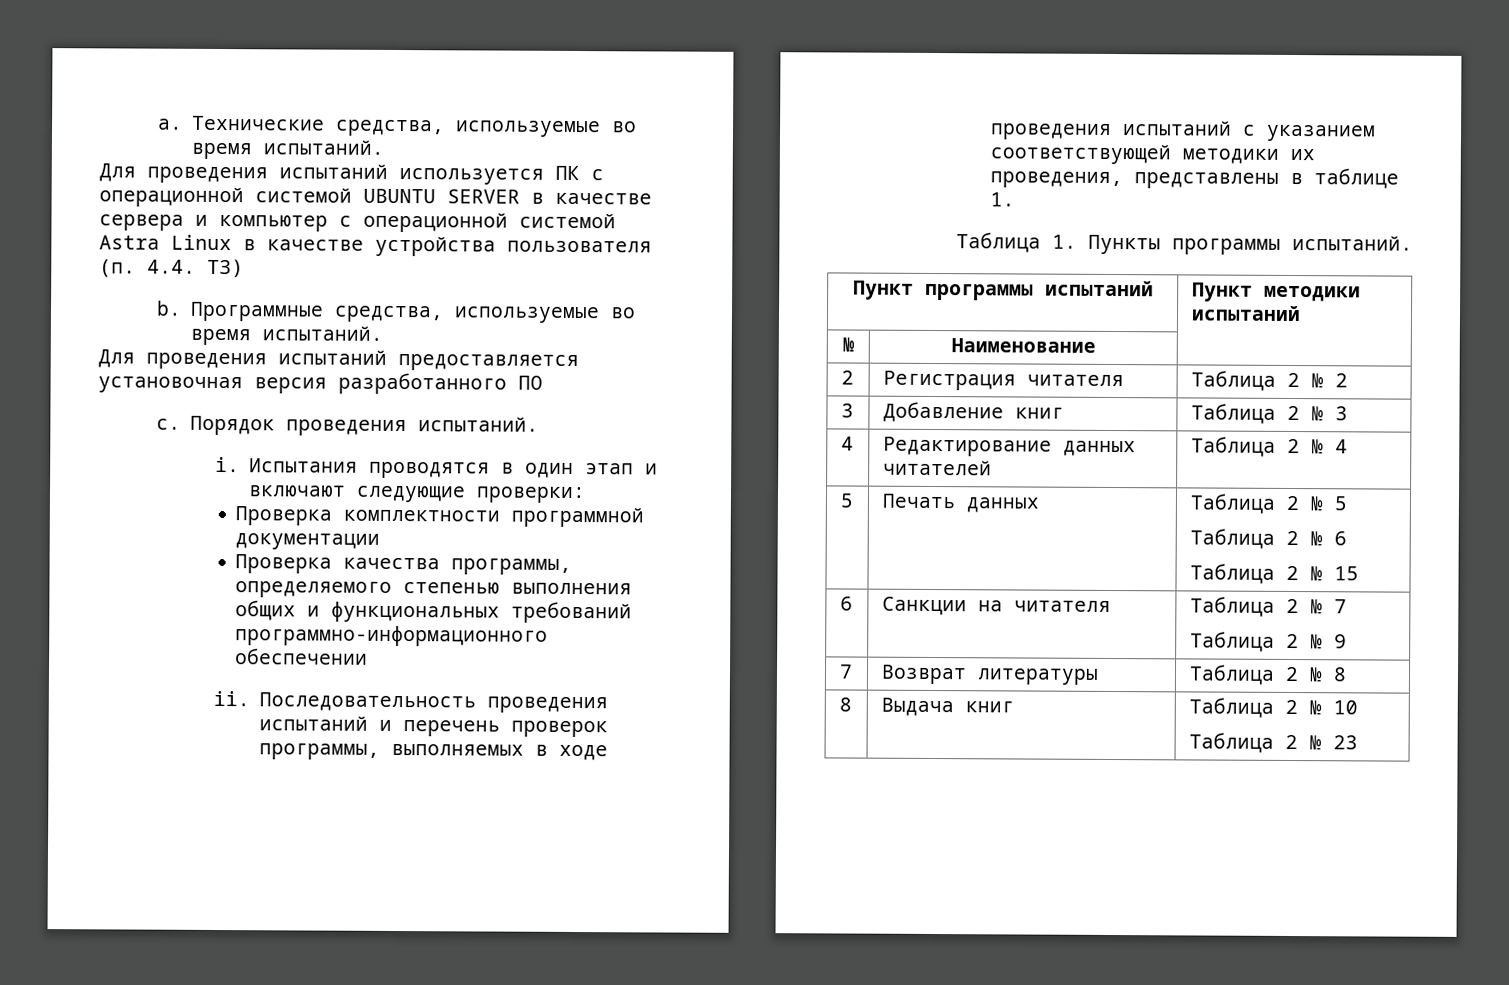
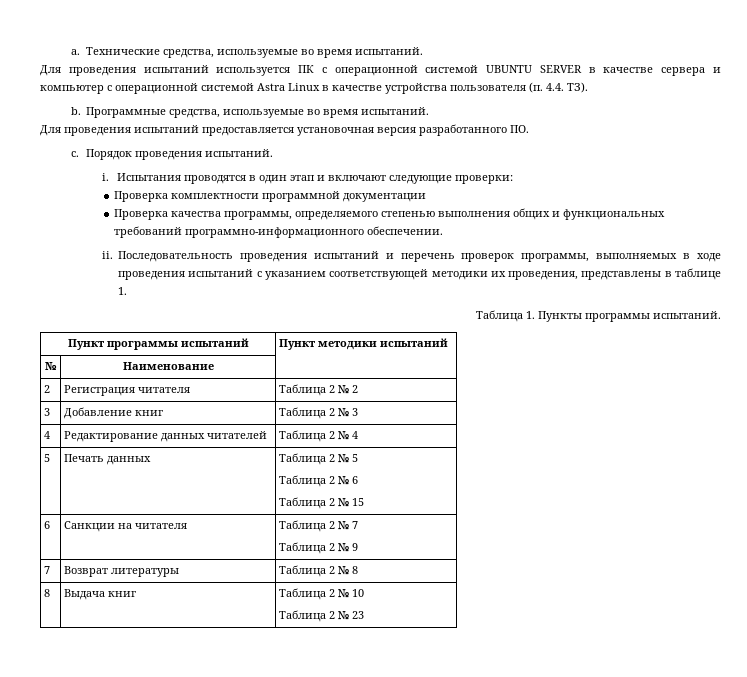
- Для проведения испытаний используется ПК с операционной системой UBUNTU SERVER в качестве сервера и компьютер с операционной системой Astra Linux в качестве устройства пользователя (п. 4.4. ТЗ)
+ Для проведения испытаний используется ПК с операционной системой UBUNTU SERVER в качестве сервера и компьютер с операционной системой Astra Linux в качестве устройства пользователя (п. 4.4. ТЗ).
- Для проведения испытаний предоставляется установочная версия разработанного ПО
+ Для проведения испытаний предоставляется установочная версия разработанного ПО.
- Проверка качества программы, определяемого степенью выполнения общих и функциональных требований программно-информационного обеспечении
+ Проверка качества программы, определяемого степенью выполнения общих и функциональных требований программно-информационного обеспечении.

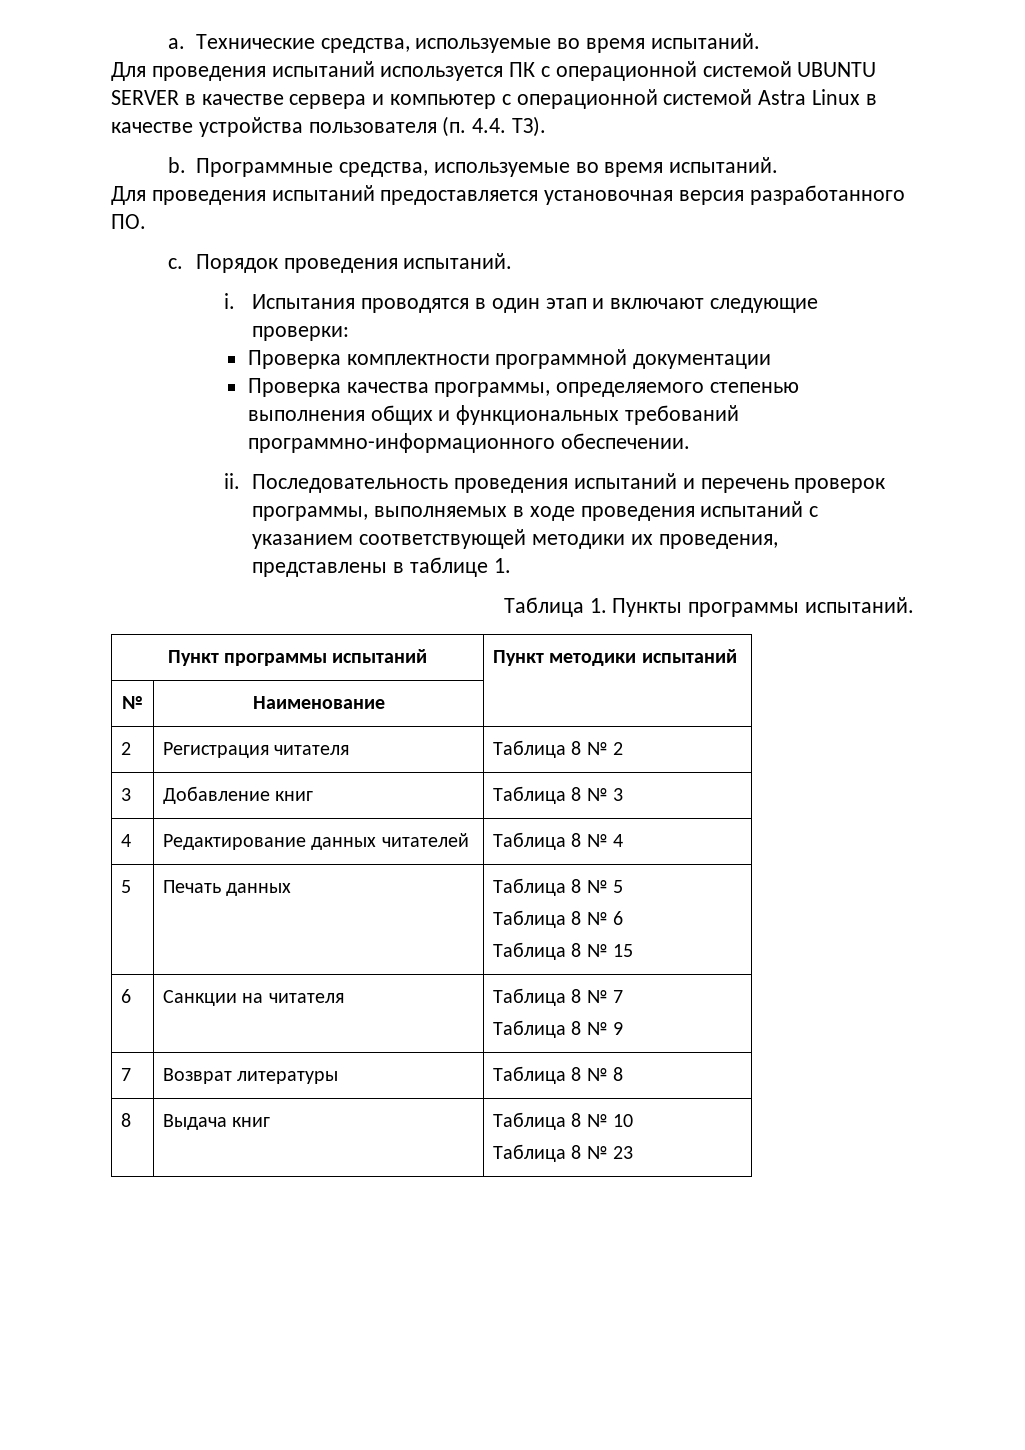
- 2 | Регистрация читателя | Таблица 2 № 2
+ 2 | Регистрация читателя | Таблица 8 № 2
- 3 | Добавление книг | Таблица 2 № 3
+ 3 | Добавление книг | Таблица 8 № 3
- 4 | Редактирование данных читателей | Таблица 2 № 4
+ 4 | Редактирование данных читателей | Таблица 8 № 4
- 5 | Печать данных | Таблица 2 № 5
- Таблица 2 № 6
- Таблица 2 № 15
+ 5 | Печать данных | Таблица 8 № 5
+ Таблица 8 № 6
+ Таблица 8 № 15
- 6 | Санкции на читателя | Таблица 2 № 7
- Таблица 2 № 9
+ 6 | Санкции на читателя | Таблица 8 № 7
+ Таблица 8 № 9
- 7 | Возврат литературы | Таблица 2 № 8
+ 7 | Возврат литературы | Таблица 8 № 8
- 8 | Выдача книг | Таблица 2 № 10
- Таблица 2 № 23
+ 8 | Выдача книг | Таблица 8 № 10
+ Таблица 8 № 23

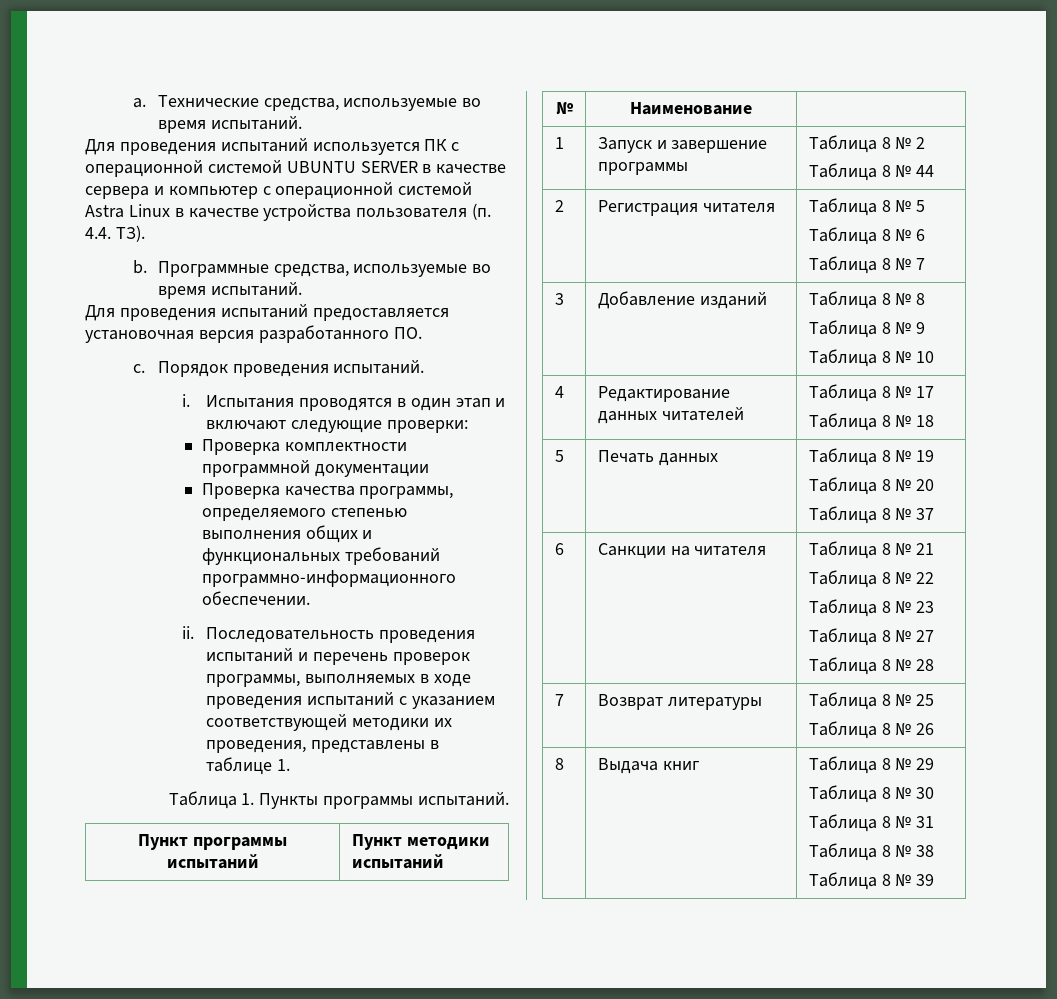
- 2 | Регистрация читателя | Таблица 8 № 2
- 3 | Добавление книг | Таблица 8 № 3
- 4 | Редактирование данных читателей | Таблица 8 № 4
- 5 | Печать данных | Таблица 8 № 5
+ 1 | Запуск и завершение программы | Таблица 8 № 2
+ Таблица 8 № 44
+ 2 | Регистрация читателя | Таблица 8 № 5
  Таблица 8 № 6
- Таблица 8 № 15
+ Таблица 8 № 7
+ 3 | Добавление изданий | Таблица 8 № 8
+ Таблица 8 № 9
+ Таблица 8 № 10
+ 4 | Редактирование данных читателей | Таблица 8 № 17
+ Таблица 8 № 18
+ 5 | Печать данных | Таблица 8 № 19
+ Таблица 8 № 20
+ Таблица 8 № 37
- 6 | Санкции на читателя | Таблица 8 № 7
- Таблица 8 № 9
+ 6 | Санкции на читателя | Таблица 8 № 21
+ Таблица 8 № 22
+ Таблица 8 № 23
+ Таблица 8 № 27
+ Таблица 8 № 28
- 7 | Возврат литературы | Таблица 8 № 8
+ 7 | Возврат литературы | Таблица 8 № 25
+ Таблица 8 № 26
- 8 | Выдача книг | Таблица 8 № 10
- Таблица 8 № 23
+ 8 | Выдача книг | Таблица 8 № 29
+ Таблица 8 № 30
+ Таблица 8 № 31
+ Таблица 8 № 38
+ Таблица 8 № 39

